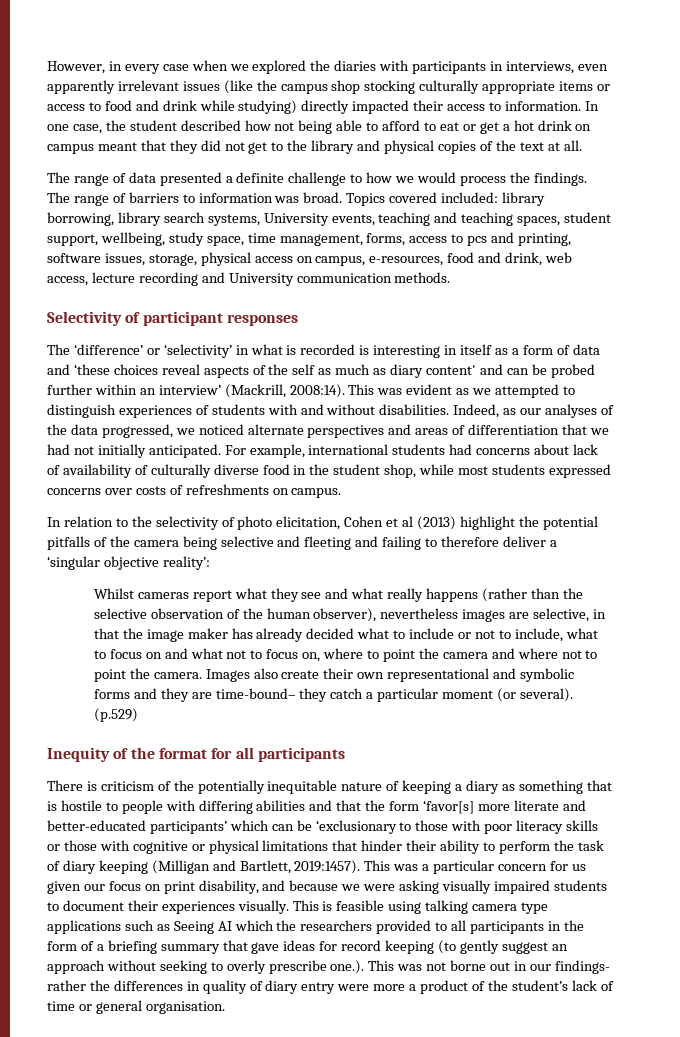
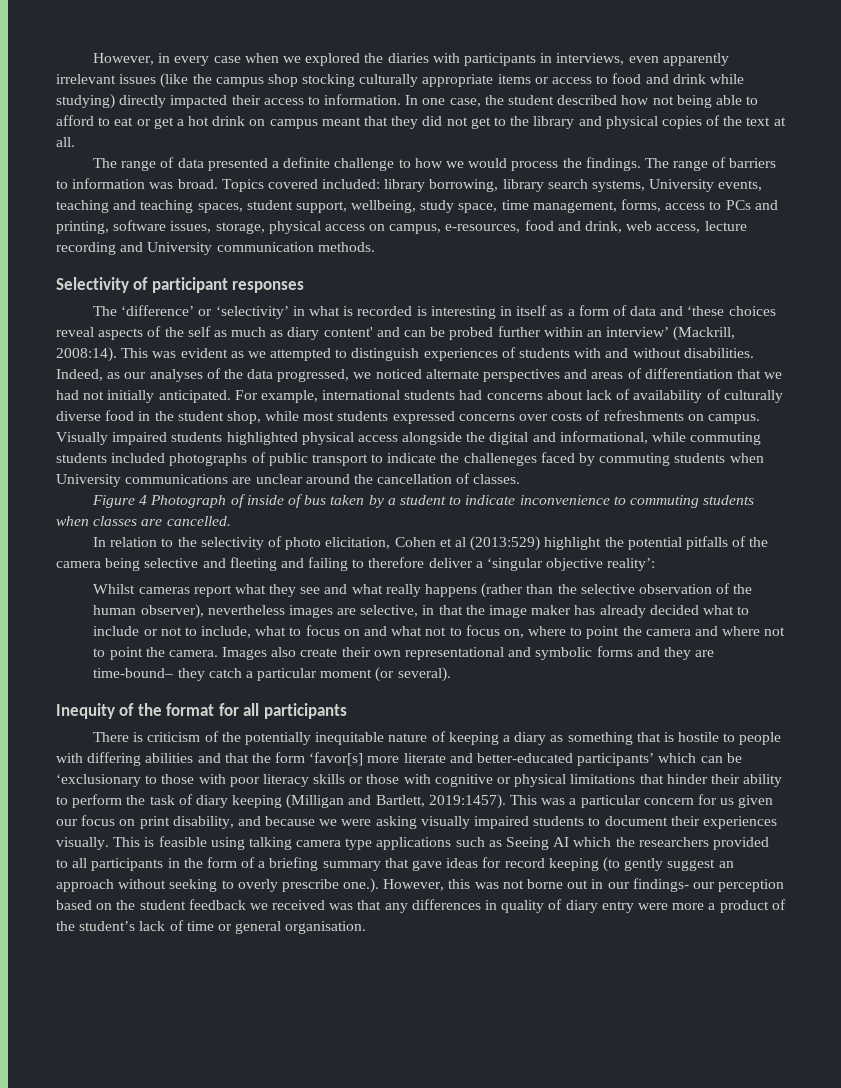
- Topics covered included: library borrowing, library search systems, University events, teaching and teaching spaces, student support, wellbeing, study space, time management, forms, access to pcs and printing, software issues, storage, physical access on campus, e-resources, food and drink, web access, lecture recording and University communication methods.
+ Topics covered included: library borrowing, library search systems, University events, teaching and teaching spaces, student support, wellbeing, study space, time management, forms, access to PCs and printing, software issues, storage, physical access on campus, e-resources, food and drink, web access, lecture recording and University communication methods.
+ Visually impaired students highlighted physical access alongside the digital and informational, while commuting students included photographs of public transport to indicate the challeneges faced by commuting students when University communications are unclear around the cancellation of classes.
+ Figure 4 Photograph of inside of bus taken by a student to indicate inconvenience to commuting students when classes are cancelled.
- In relation to the selectivity of photo elicitation, Cohen et al (2013) highlight the potential pitfalls of the camera being selective and fleeting and failing to therefore deliver a ‘singular objective reality’:
+ In relation to the selectivity of photo elicitation, Cohen et al (2013:529) highlight the potential pitfalls of the camera being selective and fleeting and failing to therefore deliver a ‘singular objective reality’:
- (p.529)
- This is feasible using talking camera type applications such as Seeing AI which the researchers provided to all participants in the form of a briefing summary that gave ideas for record keeping (to gently suggest an approach without seeking to overly prescribe one.). This was not borne out in our findings- rather the differences in quality of diary entry were more a product of the student’s lack of time or general organisation.
+ This is feasible using talking camera type applications such as Seeing AI which the researchers provided to all participants in the form of a briefing summary that gave ideas for record keeping (to gently suggest an approach without seeking to overly prescribe one.). However, this was not borne out in our findings- our perception based on the student feedback we received was that any differences in quality of diary entry were more a product of the student’s lack of time or general organisation.

